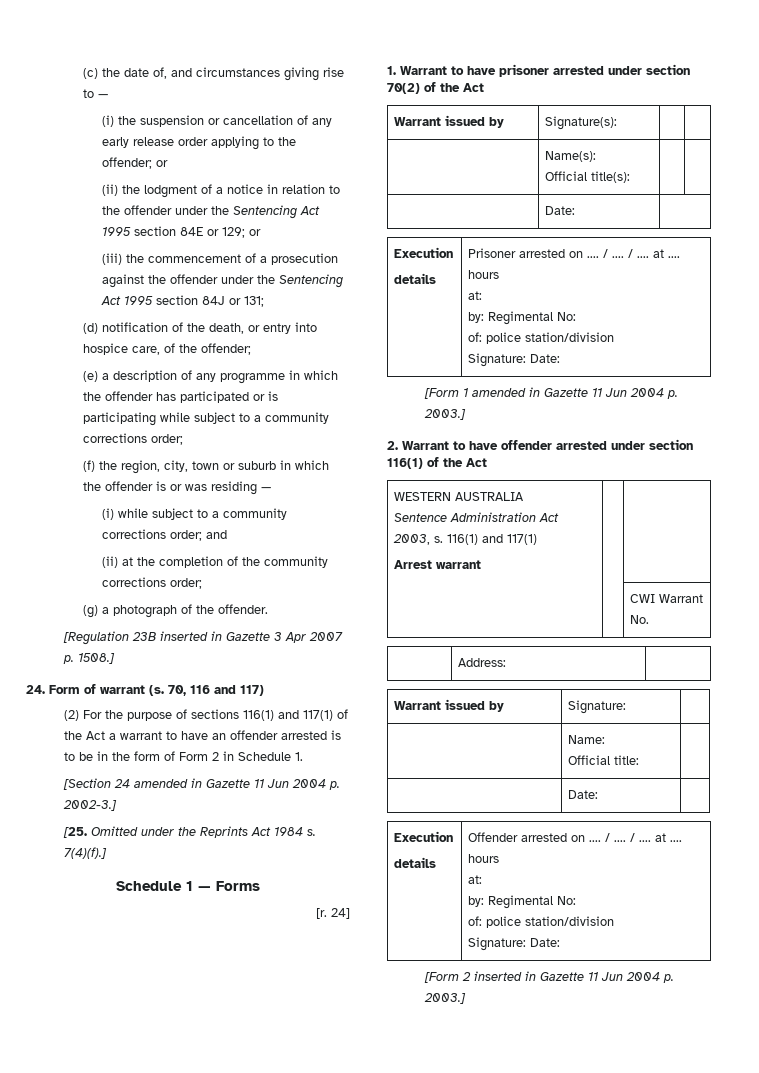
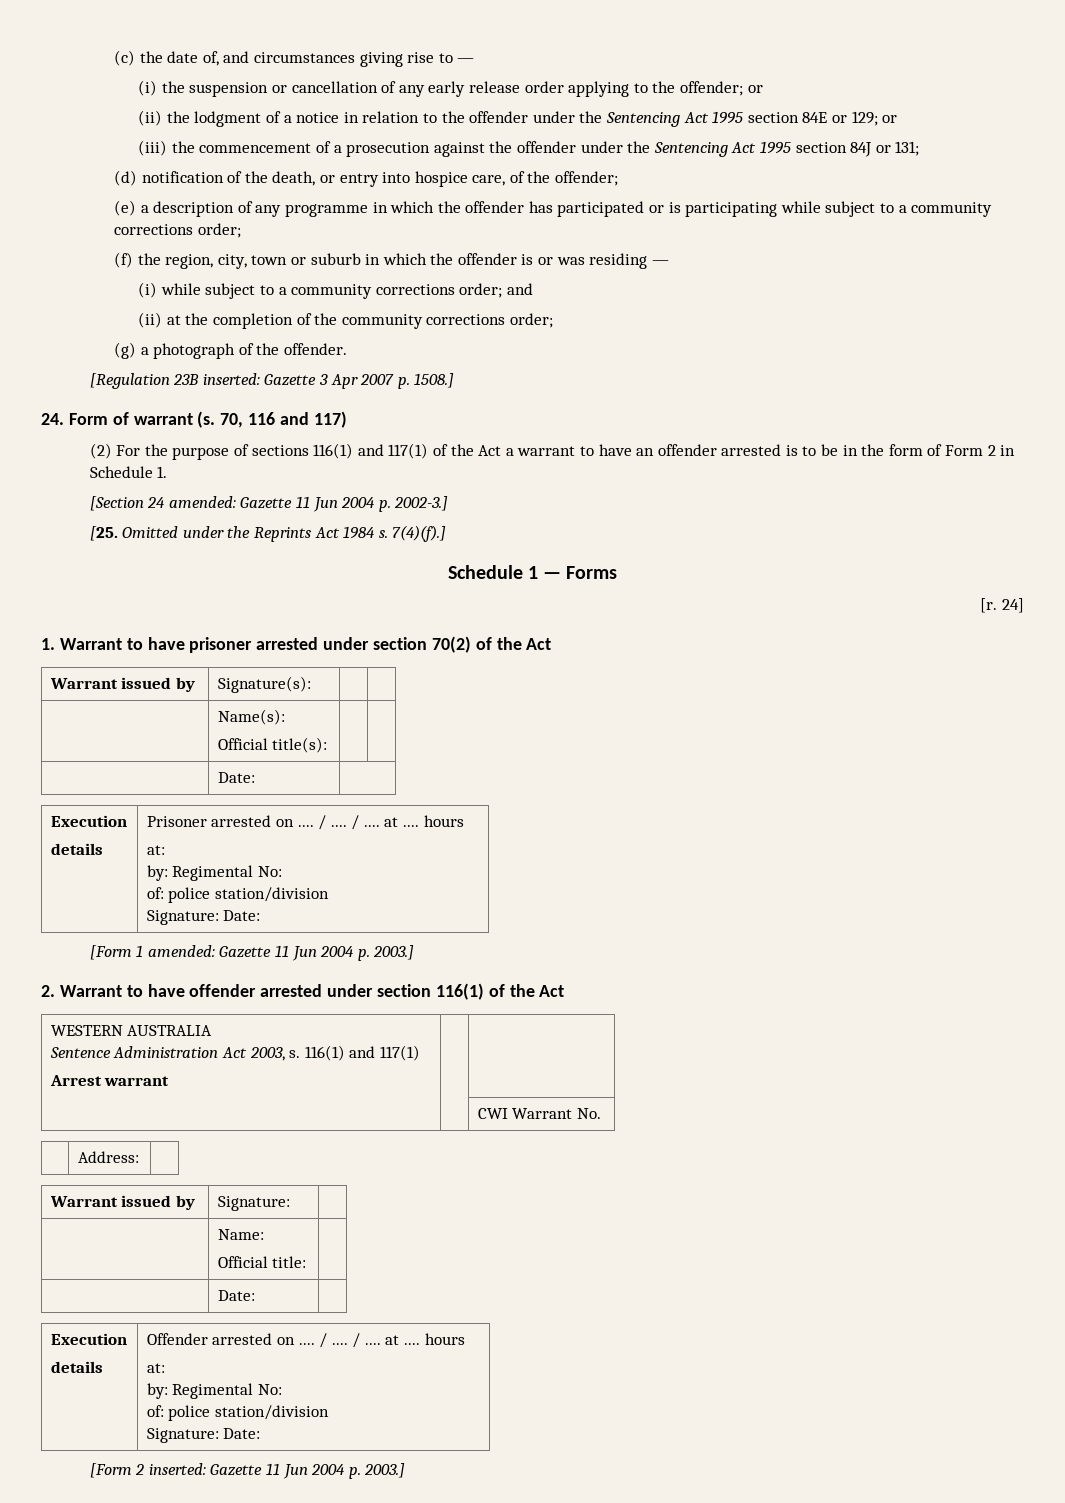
- [Regulation 23B inserted in Gazette 3 Apr 2007 p. 1508.]
+ [Regulation 23B inserted: Gazette 3 Apr 2007 p. 1508.]
- [Section 24 amended in Gazette 11 Jun 2004 p. 2002-3.]
+ [Section 24 amended: Gazette 11 Jun 2004 p. 2002-3.]
- [Form 1 amended in Gazette 11 Jun 2004 p. 2003.]
+ [Form 1 amended: Gazette 11 Jun 2004 p. 2003.]
- [Form 2 inserted in Gazette 11 Jun 2004 p. 2003.]
+ [Form 2 inserted: Gazette 11 Jun 2004 p. 2003.]

